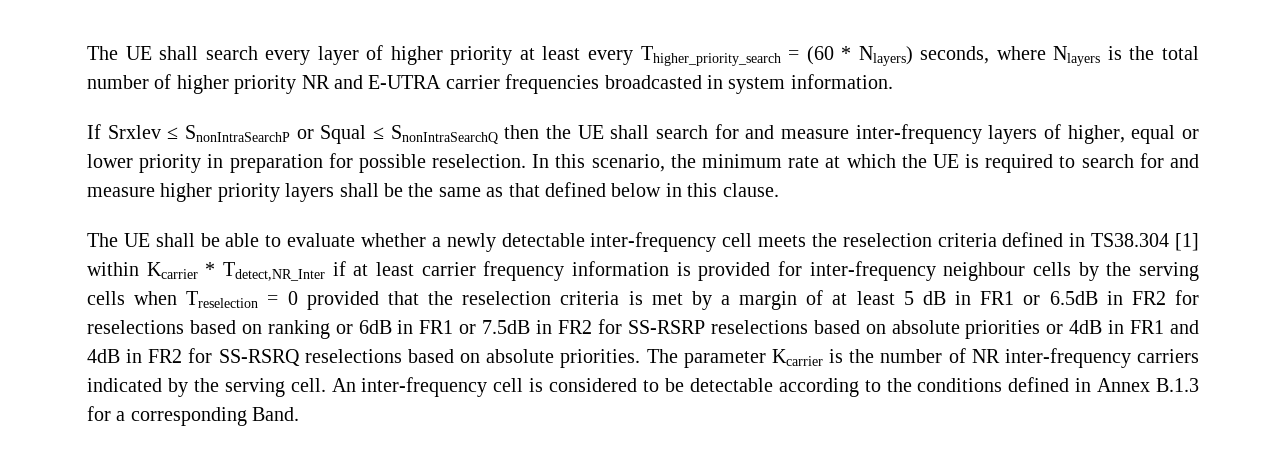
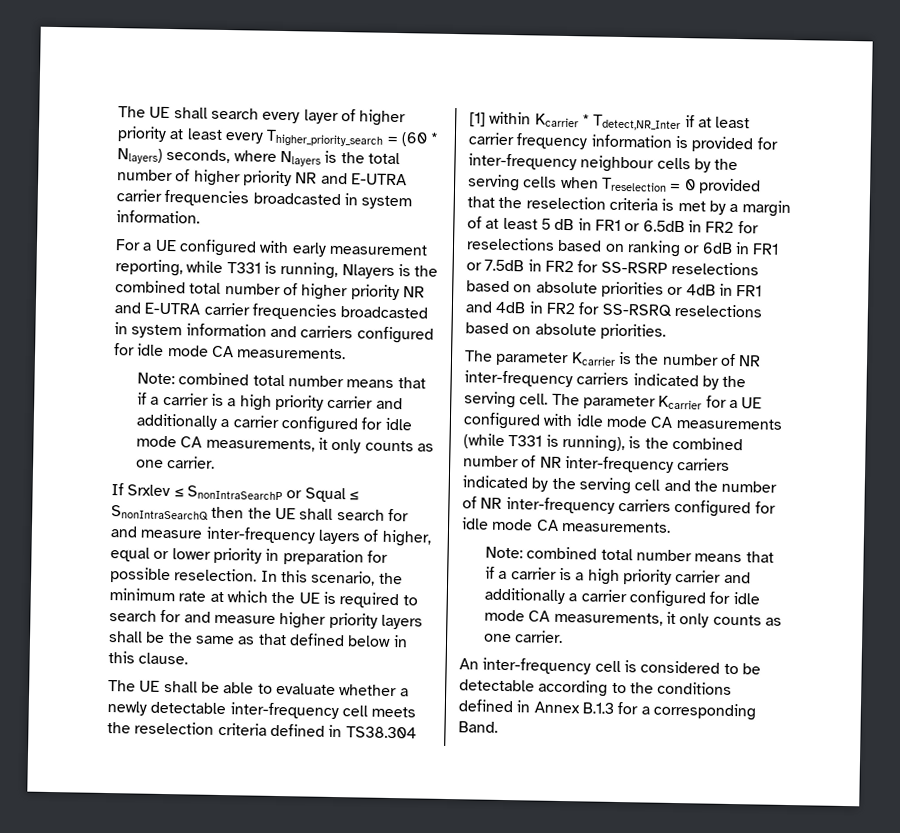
+ For a UE configured with early measurement reporting, while T331 is running, Nlayers is the combined total number of higher priority NR and E-UTRA carrier frequencies broadcasted in system information and carriers configured for idle mode CA measurements.
+ Note: combined total number means that if a carrier is a high priority carrier and additionally a carrier configured for idle mode CA measurements, it only counts as one carrier.
- The UE shall be able to evaluate whether a newly detectable inter-frequency cell meets the reselection criteria defined in TS38.304 [1] within Kcarrier * Tdetect,NR_Inter if at least carrier frequency information is provided for inter-frequency neighbour cells by the serving cells when Treselection = 0 provided that the reselection criteria is met by a margin of at least 5 dB in FR1 or 6.5dB in FR2 for reselections based on ranking or 6dB in FR1 or 7.5dB in FR2 for SS-RSRP reselections based on absolute priorities or 4dB in FR1 and 4dB in FR2 for SS-RSRQ reselections based on absolute priorities. The parameter Kcarrier is the number of NR inter-frequency carriers indicated by the serving cell. An inter-frequency cell is considered to be detectable according to the conditions defined in Annex B.1.3 for a corresponding Band.
+ The UE shall be able to evaluate whether a newly detectable inter-frequency cell meets the reselection criteria defined in TS38.304 [1] within Kcarrier * Tdetect,NR_Inter if at least carrier frequency information is provided for inter-frequency neighbour cells by the serving cells when Treselection = 0 provided that the reselection criteria is met by a margin of at least 5 dB in FR1 or 6.5dB in FR2 for reselections based on ranking or 6dB in FR1 or 7.5dB in FR2 for SS-RSRP reselections based on absolute priorities or 4dB in FR1 and 4dB in FR2 for SS-RSRQ reselections based on absolute priorities.
+ The parameter Kcarrier is the number of NR inter-frequency carriers indicated by the serving cell. The parameter Kcarrier for a UE configured with idle mode CA measurements (while T331 is running), is the combined number of NR inter-frequency carriers indicated by the serving cell and the number of NR inter-frequency carriers configured for idle mode CA measurements.
+ Note: combined total number means that if a carrier is a high priority carrier and additionally a carrier configured for idle mode CA measurements, it only counts as one carrier.
+ An inter-frequency cell is considered to be detectable according to the conditions defined in Annex B.1.3 for a corresponding Band.

